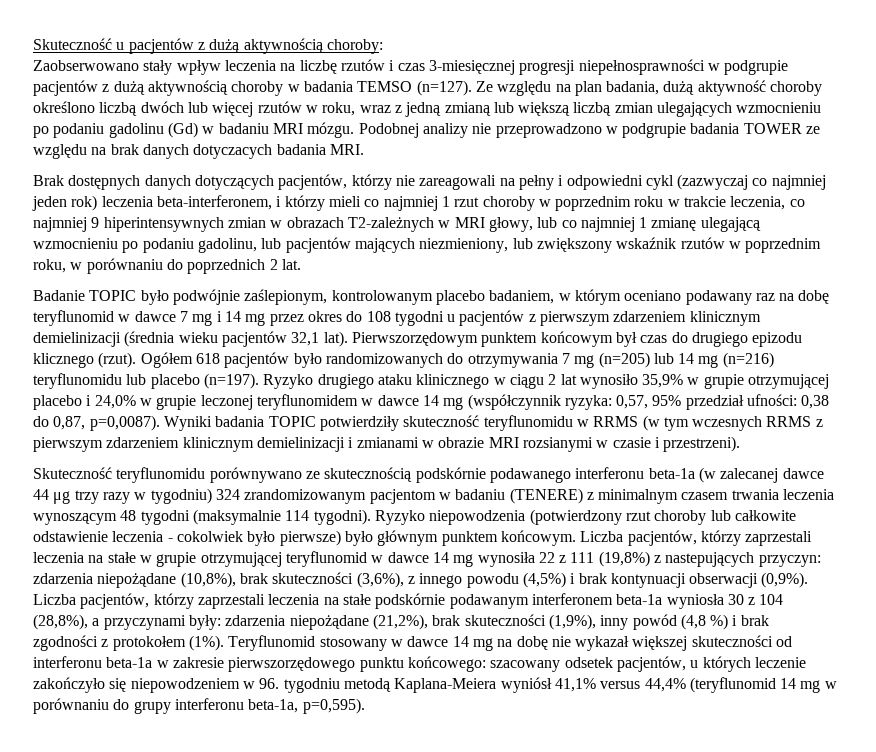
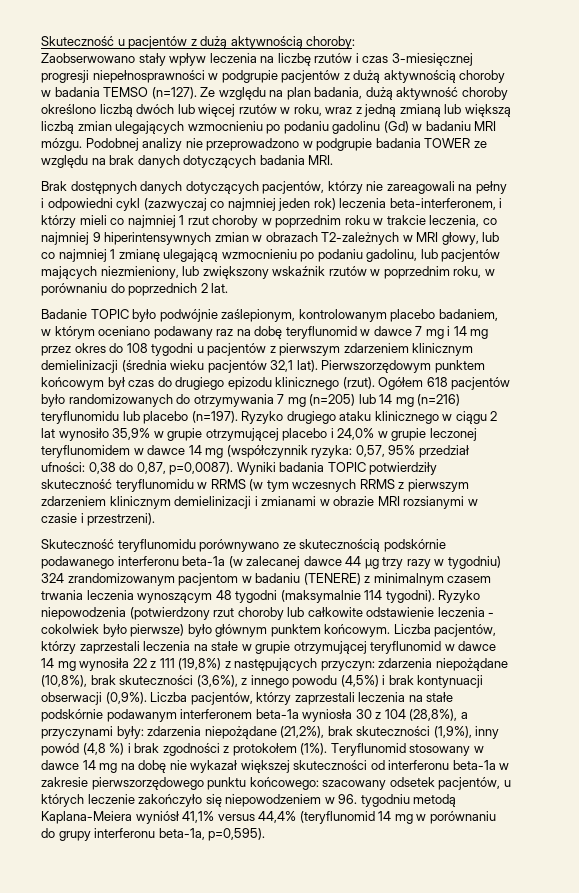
- Podobnej analizy nie przeprowadzono w podgrupie badania TOWER ze względu na brak danych dotyczacych badania MRI.
+ Podobnej analizy nie przeprowadzono w podgrupie badania TOWER ze względu na brak danych dotyczących badania MRI.
- Pierwszorzędowym punktem końcowym był czas do drugiego epizodu klicznego (rzut).
+ Pierwszorzędowym punktem końcowym był czas do drugiego epizodu klinicznego (rzut).
- Liczba pacjentów, którzy zaprzestali leczenia na stałe w grupie otrzymującej teryflunomid w dawce 14 mg wynosiła 22 z 111 (19,8%) z nastepujących przyczyn: zdarzenia niepożądane (10,8%), brak skuteczności (3,6%), z innego powodu (4,5%) i brak kontynuacji obserwacji (0,9%).
+ Liczba pacjentów, którzy zaprzestali leczenia na stałe w grupie otrzymującej teryflunomid w dawce 14 mg wynosiła 22 z 111 (19,8%) z następujących przyczyn: zdarzenia niepożądane (10,8%), brak skuteczności (3,6%), z innego powodu (4,5%) i brak kontynuacji obserwacji (0,9%).

